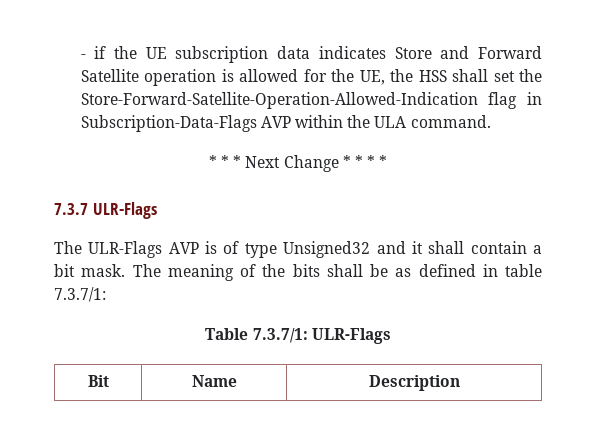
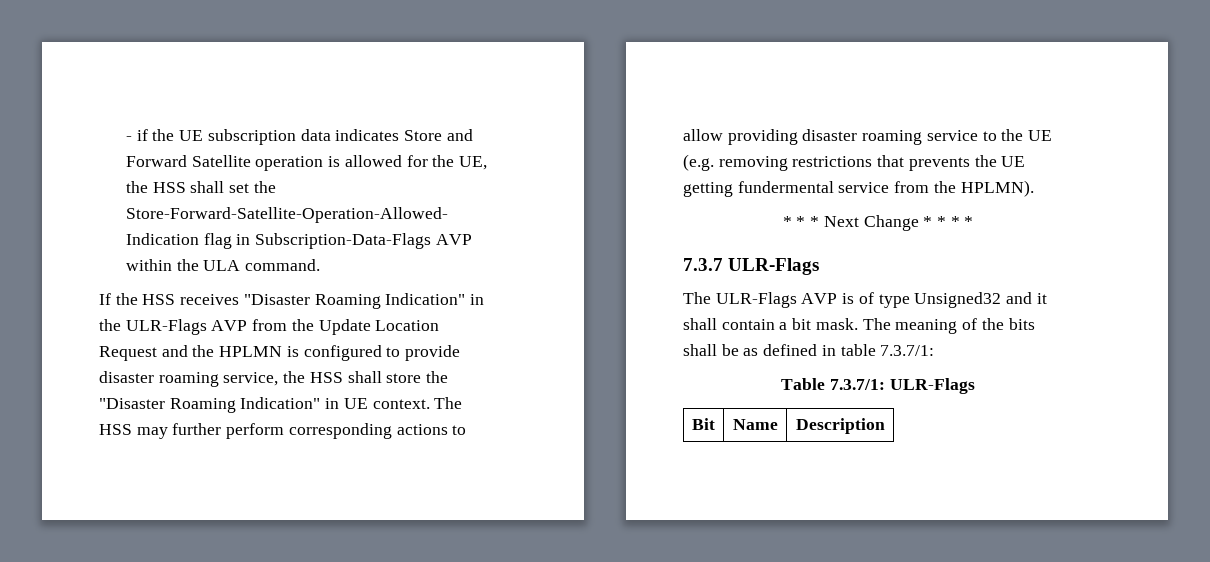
+ If the HSS receives "Disaster Roaming Indication" in the ULR-Flags AVP from the Update Location Request and the HPLMN is configured to provide disaster roaming service, the HSS shall store the "Disaster Roaming Indication" in UE context. The HSS may further perform corresponding actions to allow providing disaster roaming service to the UE (e.g. removing restrictions that prevents the UE getting fundermental service from the HPLMN).

